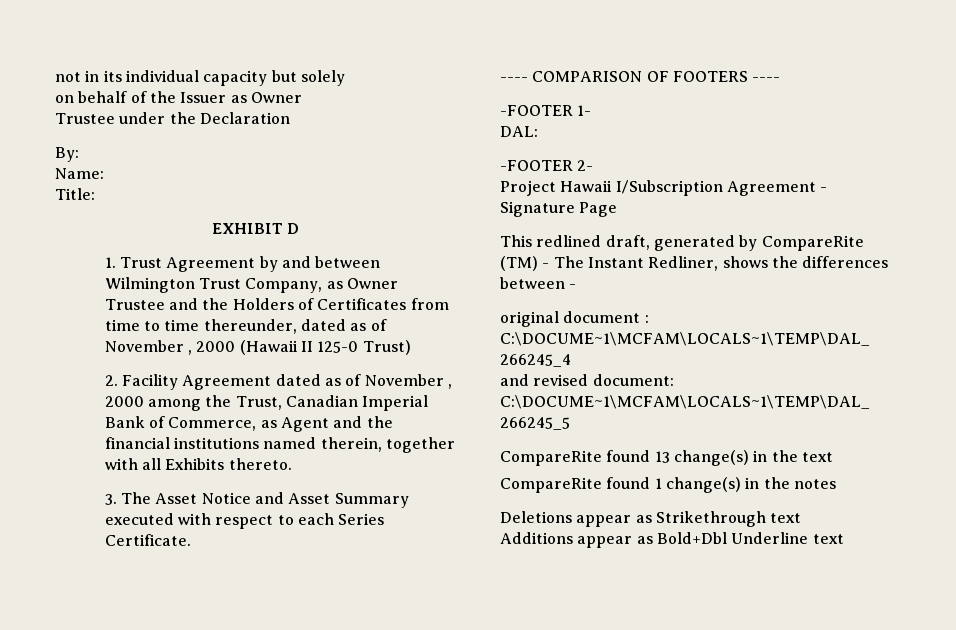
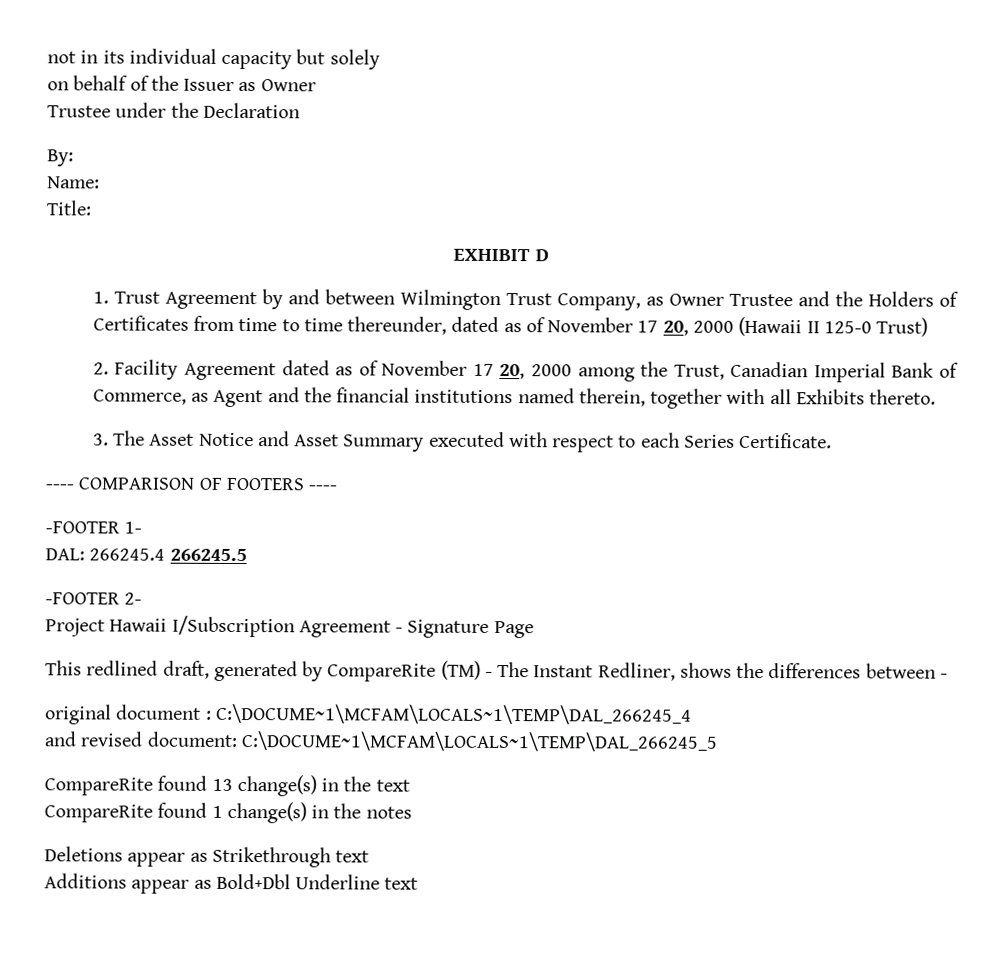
- 1. Trust Agreement by and between Wilmington Trust Company, as Owner Trustee and the Holders of Certificates from time to time thereunder, dated as of November , 2000 (Hawaii II 125-0 Trust)
+ 1. Trust Agreement by and between Wilmington Trust Company, as Owner Trustee and the Holders of Certificates from time to time thereunder, dated as of November 17 20, 2000 (Hawaii II 125-0 Trust)
- 2. Facility Agreement dated as of November , 2000 among the Trust, Canadian Imperial Bank of Commerce, as Agent and the financial institutions named therein, together with all Exhibits thereto.
+ 2. Facility Agreement dated as of November 17 20, 2000 among the Trust, Canadian Imperial Bank of Commerce, as Agent and the financial institutions named therein, together with all Exhibits thereto.
- DAL:
+ DAL: 266245.4 266245.5

